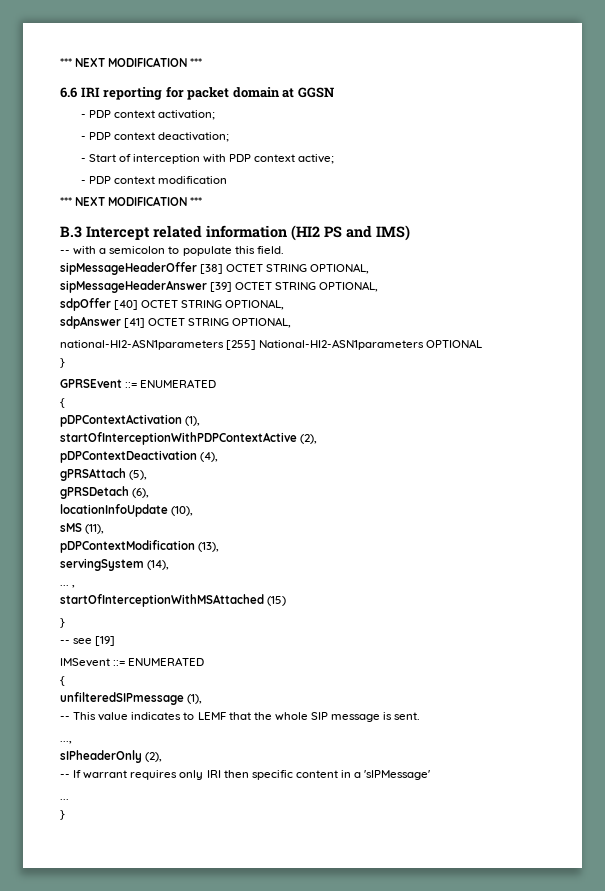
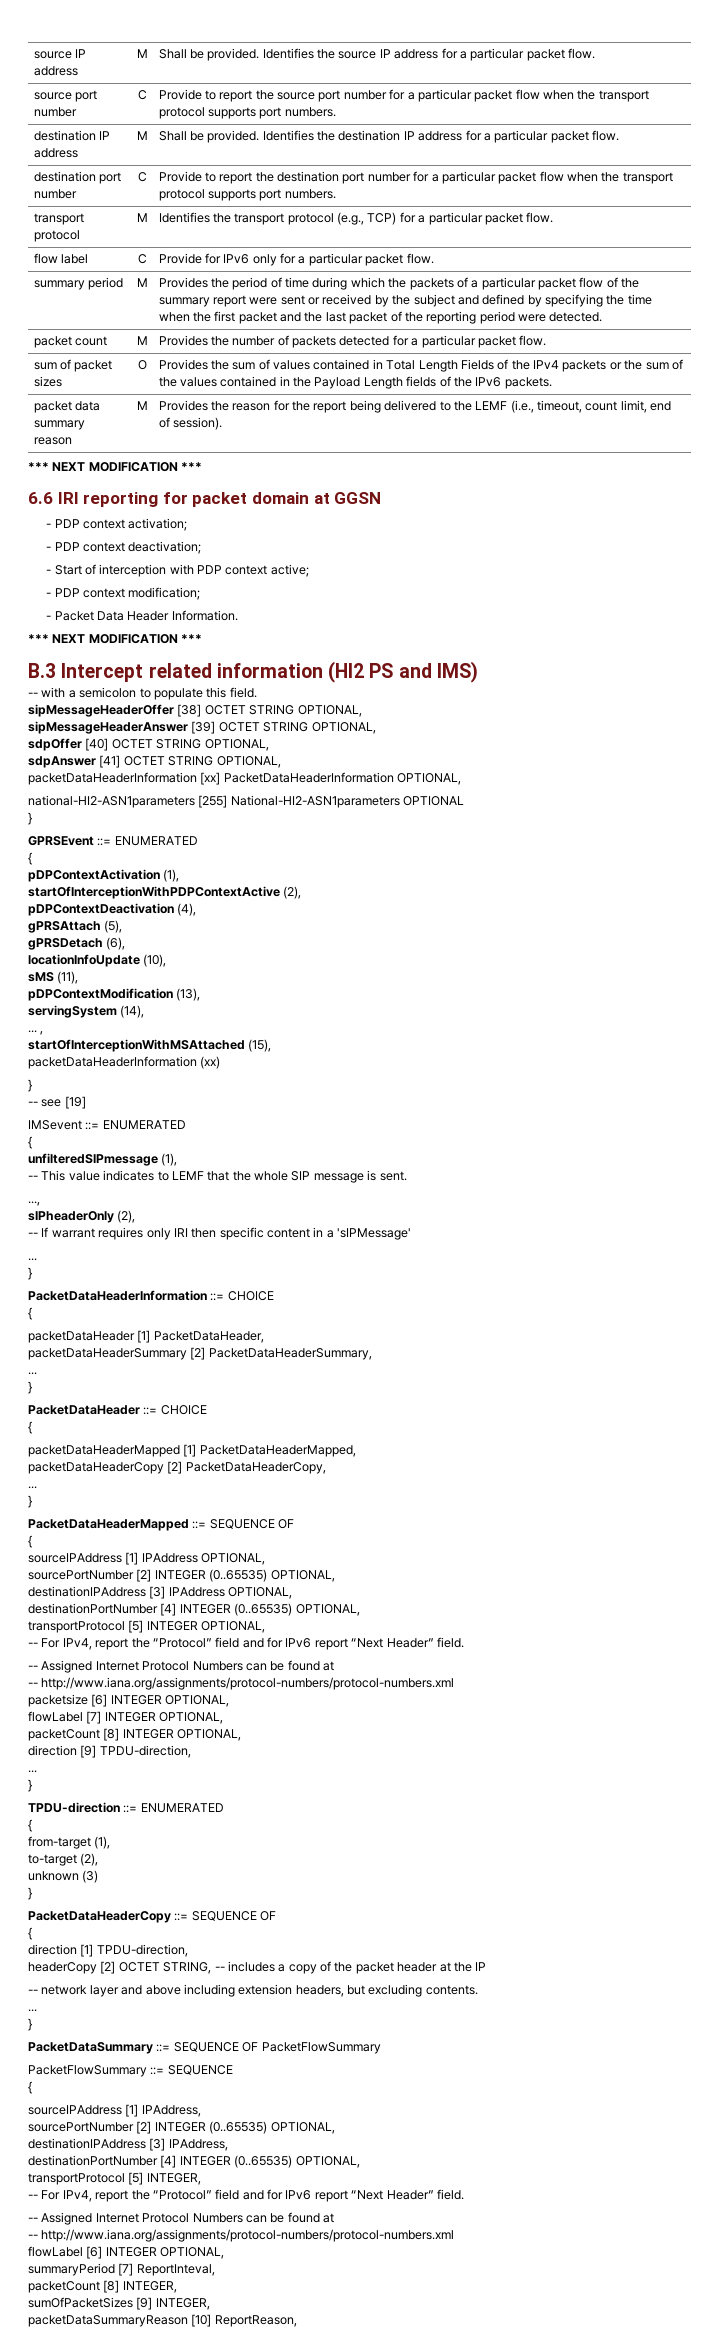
+ source IP address | M | Shall be provided. Identifies the source IP address for a particular packet flow.
+ source port number | C | Provide to report the source port number for a particular packet flow when the transport protocol supports port numbers.
+ destination IP address | M | Shall be provided. Identifies the destination IP address for a particular packet flow.
+ destination port number | C | Provide to report the destination port number for a particular packet flow when the transport protocol supports port numbers.
+ transport protocol | M | Identifies the transport protocol (e.g., TCP) for a particular packet flow.
+ flow label | C | Provide for IPv6 only for a particular packet flow.
+ summary period | M | Provides the period of time during which the packets of a particular packet flow of the summary report were sent or received by the subject and defined by specifying the time when the first packet and the last packet of the reporting period were detected.
+ packet count | M | Provides the number of packets detected for a particular packet flow.
+ sum of packet sizes | O | Provides the sum of values contained in Total Length Fields of the IPv4 packets or the sum of the values contained in the Payload Length fields of the IPv6 packets.
+ packet data summary reason | M | Provides the reason for the report being delivered to the LEMF (i.e., timeout, count limit, end of session).
- - PDP context modification
+ - PDP context modification;
+ - Packet Data Header Information.
+ packetDataHeaderInformation [xx] PacketDataHeaderInformation OPTIONAL,
- startOfInterceptionWithMSAttached (15)
+ startOfInterceptionWithMSAttached (15),
+ packetDataHeaderInformation (xx)
+ PacketDataHeaderInformation ::= CHOICE
+ {
+ packetDataHeader [1] PacketDataHeader,
+ packetDataHeaderSummary [2] PacketDataHeaderSummary,
+ ...
+ }
+ PacketDataHeader ::= CHOICE
+ {
+ packetDataHeaderMapped [1] PacketDataHeaderMapped,
+ packetDataHeaderCopy [2] PacketDataHeaderCopy,
+ ...
+ }
+ PacketDataHeaderMapped ::= SEQUENCE OF
+ {
+ sourceIPAddress [1] IPAddress OPTIONAL,
+ sourcePortNumber [2] INTEGER (0..65535) OPTIONAL,
+ destinationIPAddress [3] IPAddress OPTIONAL,
+ destinationPortNumber [4] INTEGER (0..65535) OPTIONAL,
+ transportProtocol [5] INTEGER OPTIONAL,
+ -- For IPv4, report the “Protocol” field and for IPv6 report “Next Header” field.
+ -- Assigned Internet Protocol Numbers can be found at
+ -- http://www.iana.org/assignments/protocol-numbers/protocol-numbers.xml
+ packetsize [6] INTEGER OPTIONAL,
+ flowLabel [7] INTEGER OPTIONAL,
+ packetCount [8] INTEGER OPTIONAL,
+ direction [9] TPDU-direction,
+ ...
+ }
+ TPDU-direction ::= ENUMERATED
+ {
+ from-target (1),
+ to-target (2),
+ unknown (3)
+ }
+ PacketDataHeaderCopy ::= SEQUENCE OF
+ {
+ direction [1] TPDU-direction,
+ headerCopy [2] OCTET STRING, -- includes a copy of the packet header at the IP
+ -- network layer and above including extension headers, but excluding contents.
+ ...
+ }
+ PacketDataSummary ::= SEQUENCE OF PacketFlowSummary
+ PacketFlowSummary ::= SEQUENCE
+ {
+ sourceIPAddress [1] IPAddress,
+ sourcePortNumber [2] INTEGER (0..65535) OPTIONAL,
+ destinationIPAddress [3] IPAddress,
+ destinationPortNumber [4] INTEGER (0..65535) OPTIONAL,
+ transportProtocol [5] INTEGER,
+ -- For IPv4, report the “Protocol” field and for IPv6 report “Next Header” field.
+ -- Assigned Internet Protocol Numbers can be found at
+ -- http://www.iana.org/assignments/protocol-numbers/protocol-numbers.xml
+ flowLabel [6] INTEGER OPTIONAL,
+ summaryPeriod [7] ReportInteval,
+ packetCount [8] INTEGER,
+ sumOfPacketSizes [9] INTEGER,
+ packetDataSummaryReason [10] ReportReason,

